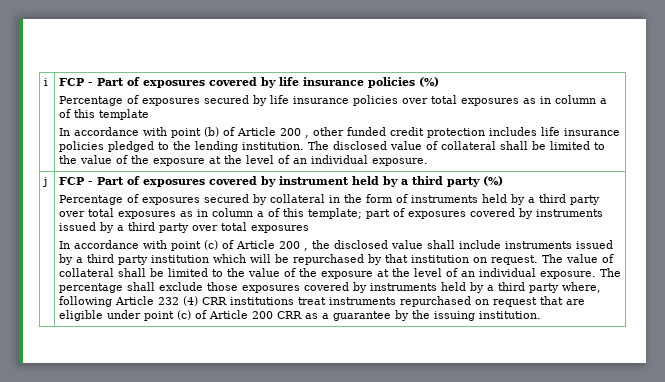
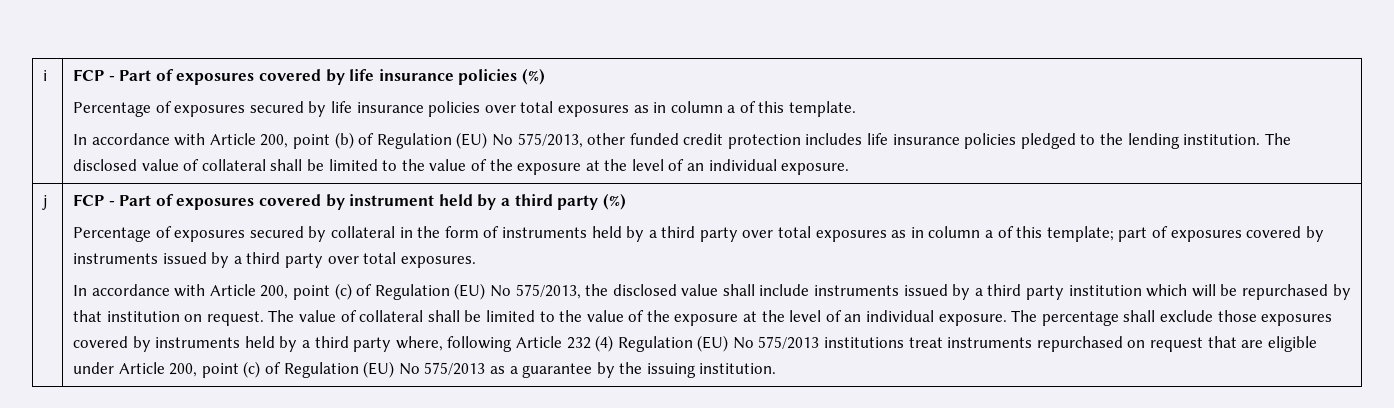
- Percentage of exposures secured by life insurance policies over total exposures as in column a of this template
- In accordance with point (b) of Article 200 , other funded credit protection includes life insurance policies pledged to the lending institution.
+ Percentage of exposures secured by life insurance policies over total exposures as in column a of this template.
+ In accordance with Article 200, point (b) of Regulation (EU) No 575/2013, other funded credit protection includes life insurance policies pledged to the lending institution.
- Percentage of exposures secured by collateral in the form of instruments held by a third party over total exposures as in column a of this template; part of exposures covered by instruments issued by a third party over total exposures
- In accordance with point (c) of Article 200 , the disclosed value shall include instruments issued by a third party institution which will be repurchased by that institution on request.
+ Percentage of exposures secured by collateral in the form of instruments held by a third party over total exposures as in column a of this template; part of exposures covered by instruments issued by a third party over total exposures.
+ In accordance with Article 200, point (c) of Regulation (EU) No 575/2013, the disclosed value shall include instruments issued by a third party institution which will be repurchased by that institution on request.
- The percentage shall exclude those exposures covered by instruments held by a third party where, following Article 232 (4) CRR institutions treat instruments repurchased on request that are eligible under point (c) of Article 200 CRR as a guarantee by the issuing institution.
+ The percentage shall exclude those exposures covered by instruments held by a third party where, following Article 232 (4) Regulation (EU) No 575/2013 institutions treat instruments repurchased on request that are eligible under Article 200, point (c) of Regulation (EU) No 575/2013 as a guarantee by the issuing institution.

